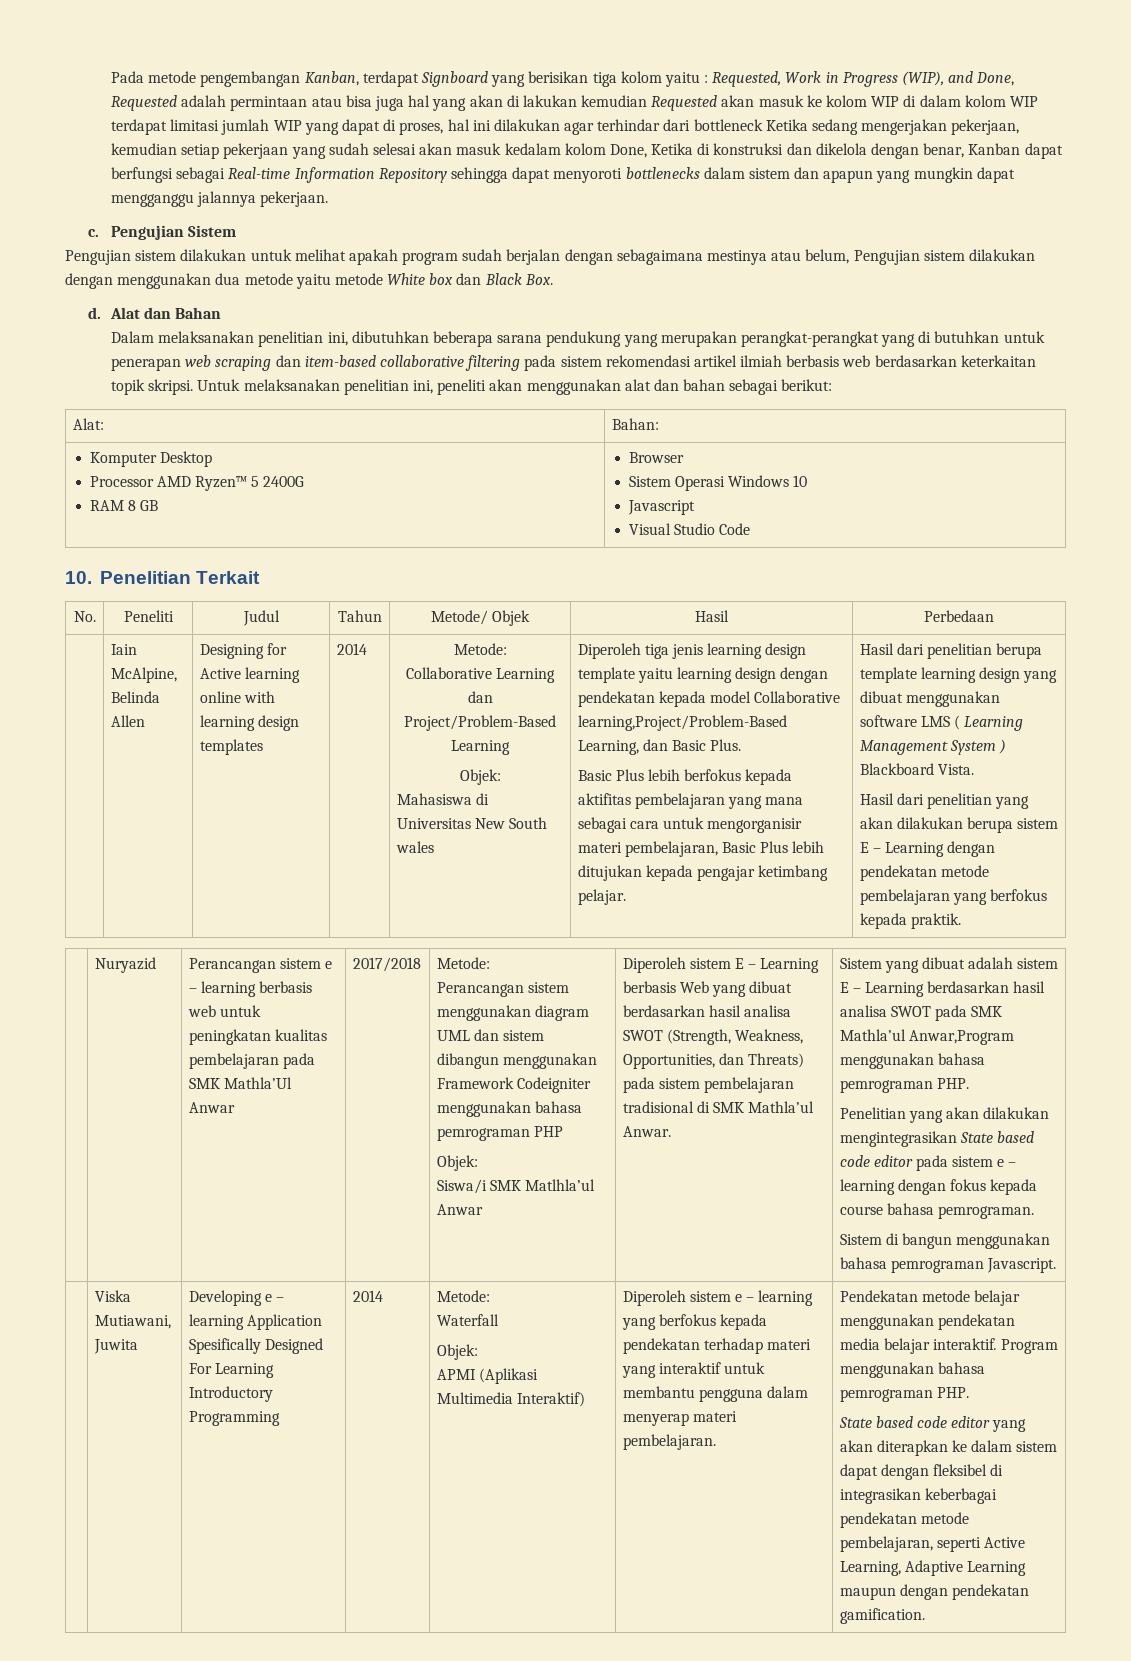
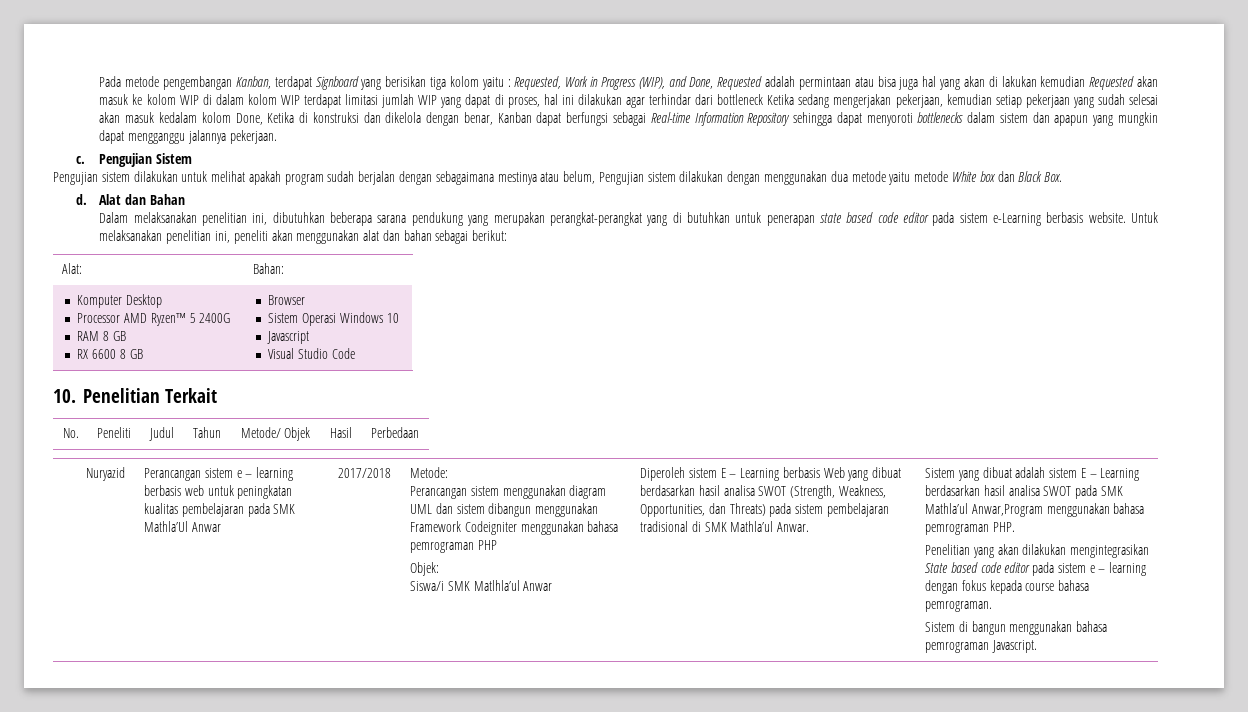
- Dalam melaksanakan penelitian ini, dibutuhkan beberapa sarana pendukung yang merupakan perangkat-perangkat yang di butuhkan untuk penerapan web scraping dan item-based collaborative filtering pada sistem rekomendasi artikel ilmiah berbasis web berdasarkan keterkaitan topik skripsi.
+ Dalam melaksanakan penelitian ini, dibutuhkan beberapa sarana pendukung yang merupakan perangkat-perangkat yang di butuhkan untuk penerapan state based code editor pada sistem e-Learning berbasis website.
  Komputer Desktop
  Processor AMD Ryzen™ 5 2400G
- RAM 8 GB | Browser
+ RAM 8 GB
+ RX 6600 8 GB | Browser
- Iain McAlpine, Belinda Allen | Designing for Active learning online with learning design templates | 2014 | Metode:
- Collaborative Learning dan Project/Problem-Based Learning
- Objek:
- Mahasiswa di Universitas New South wales | Diperoleh tiga jenis learning design template yaitu learning design dengan pendekatan kepada model Collaborative learning,Project/Problem-Based Learning, dan Basic Plus.
- Basic Plus lebih berfokus kepada aktifitas pembelajaran yang mana sebagai cara untuk mengorganisir materi pembelajaran, Basic Plus lebih ditujukan kepada pengajar ketimbang pelajar. | Hasil dari penelitian berupa template learning design yang dibuat menggunakan software LMS ( Learning Management System ) Blackboard Vista.
- Hasil dari penelitian yang akan dilakukan berupa sistem E – Learning dengan pendekatan metode pembelajaran yang berfokus kepada praktik.
- Viska Mutiawani, Juwita | Developing e – learning Application Spesifically Designed For Learning Introductory Programming | 2014 | Metode:
- Waterfall
- Objek:
- APMI (Aplikasi Multimedia Interaktif) | Diperoleh sistem e – learning yang berfokus kepada pendekatan terhadap materi yang interaktif untuk membantu pengguna dalam menyerap materi pembelajaran. | Pendekatan metode belajar menggunakan pendekatan media belajar interaktif. Program menggunakan bahasa pemrograman PHP.
- State based code editor yang akan diterapkan ke dalam sistem dapat dengan fleksibel di integrasikan keberbagai pendekatan metode pembelajaran, seperti Active Learning, Adaptive Learning maupun dengan pendekatan gamification.

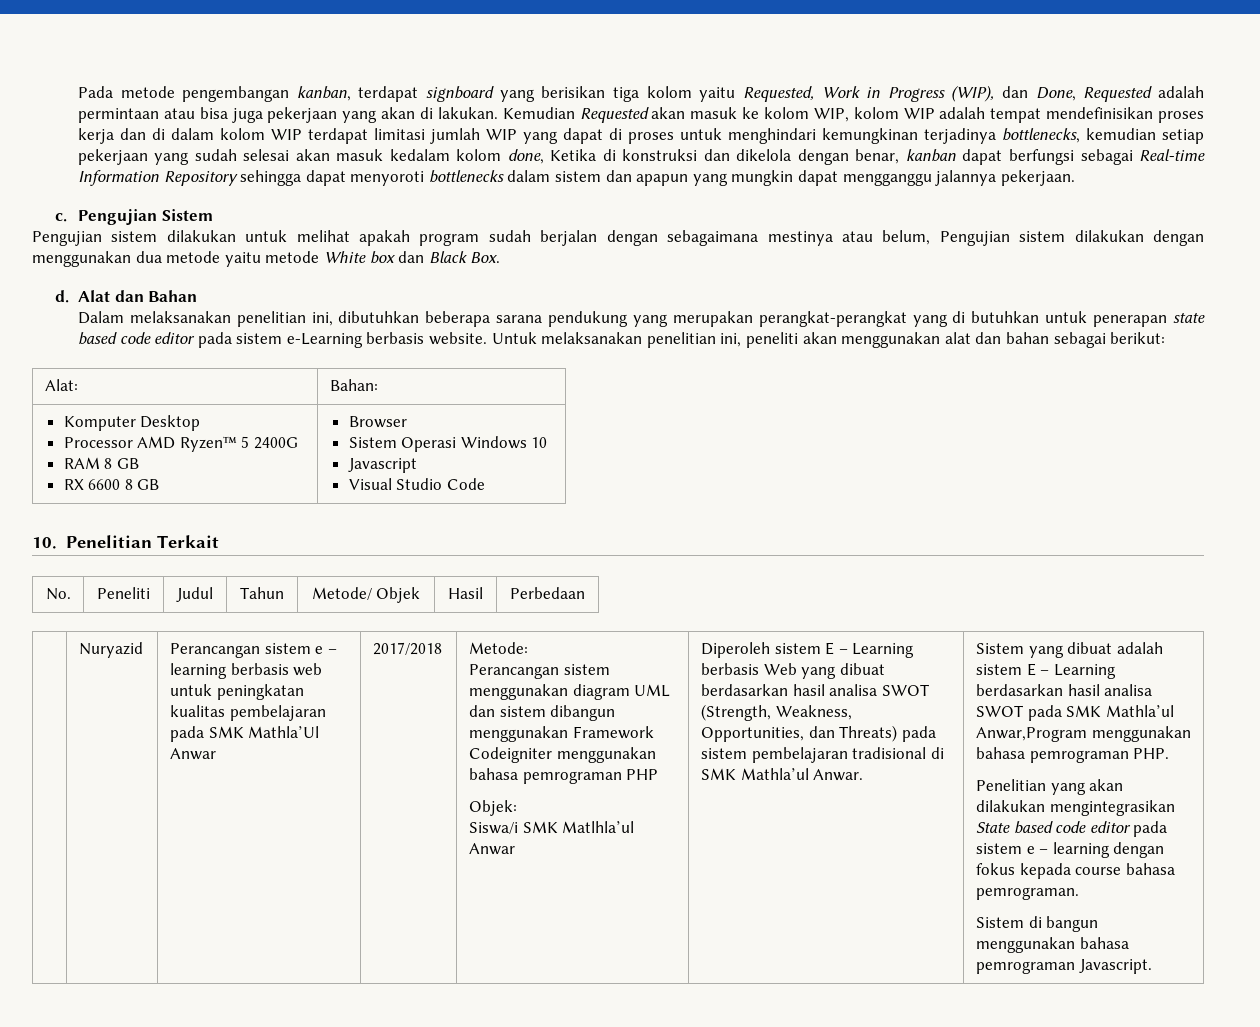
- Pada metode pengembangan Kanban, terdapat Signboard yang berisikan tiga kolom yaitu : Requested, Work in Progress (WIP), and Done, Requested adalah permintaan atau bisa juga hal yang akan di lakukan kemudian Requested akan masuk ke kolom WIP di dalam kolom WIP terdapat limitasi jumlah WIP yang dapat di proses, hal ini dilakukan agar terhindar dari bottleneck Ketika sedang mengerjakan pekerjaan, kemudian setiap pekerjaan yang sudah selesai akan masuk kedalam kolom Done, Ketika di konstruksi dan dikelola dengan benar, Kanban dapat berfungsi sebagai Real-time Information Repository sehingga dapat menyoroti bottlenecks dalam sistem dan apapun yang mungkin dapat mengganggu jalannya pekerjaan.
+ Pada metode pengembangan kanban, terdapat signboard yang berisikan tiga kolom yaitu Requested, Work in Progress (WIP), dan Done, Requested adalah permintaan atau bisa juga pekerjaan yang akan di lakukan. Kemudian Requested akan masuk ke kolom WIP, kolom WIP adalah tempat mendefinisikan proses kerja dan di dalam kolom WIP terdapat limitasi jumlah WIP yang dapat di proses untuk menghindari kemungkinan terjadinya bottlenecks, kemudian setiap pekerjaan yang sudah selesai akan masuk kedalam kolom done, Ketika di konstruksi dan dikelola dengan benar, kanban dapat berfungsi sebagai Real-time Information Repository sehingga dapat menyoroti bottlenecks dalam sistem dan apapun yang mungkin dapat mengganggu jalannya pekerjaan.

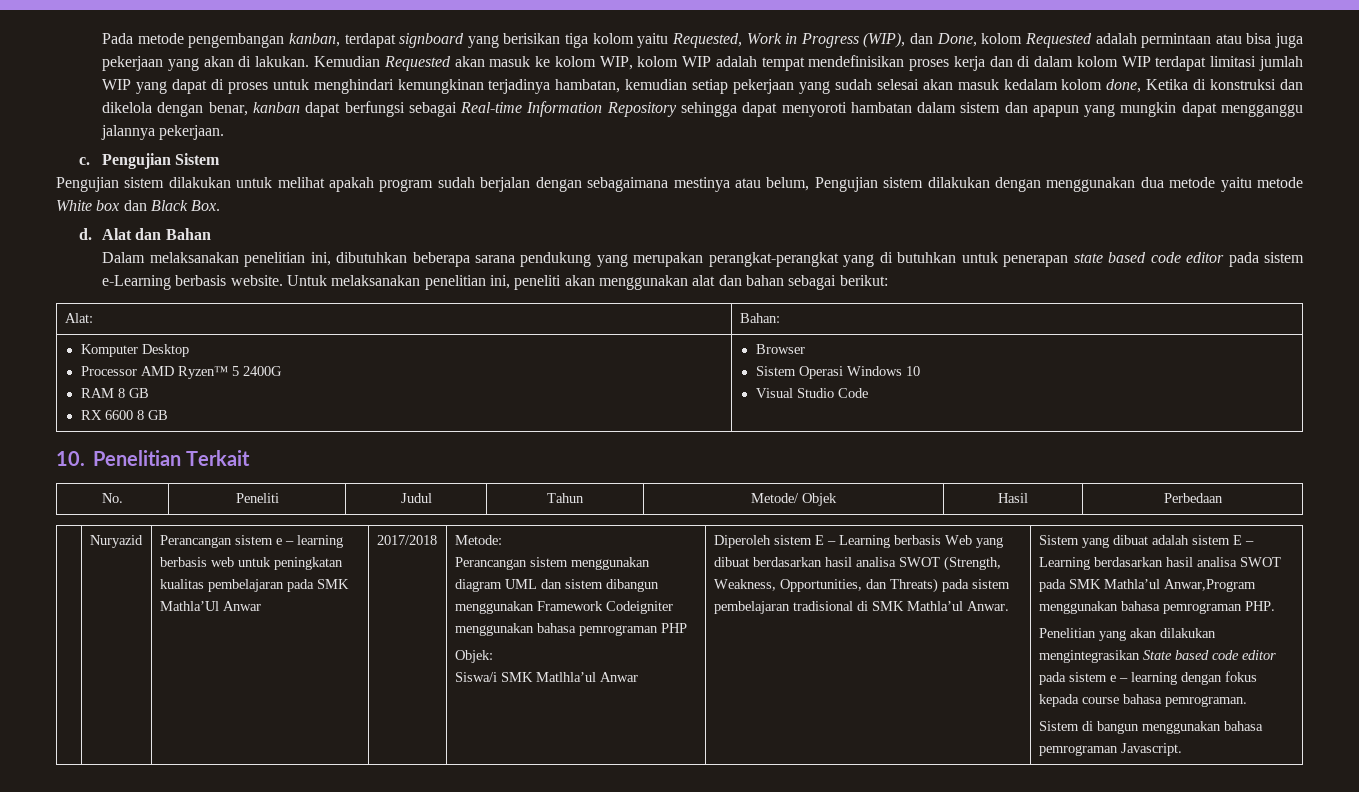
- Pada metode pengembangan kanban, terdapat signboard yang berisikan tiga kolom yaitu Requested, Work in Progress (WIP), dan Done, Requested adalah permintaan atau bisa juga pekerjaan yang akan di lakukan.
+ Pada metode pengembangan kanban, terdapat signboard yang berisikan tiga kolom yaitu Requested, Work in Progress (WIP), dan Done, kolom Requested adalah permintaan atau bisa juga pekerjaan yang akan di lakukan.
- Kemudian Requested akan masuk ke kolom WIP, kolom WIP adalah tempat mendefinisikan proses kerja dan di dalam kolom WIP terdapat limitasi jumlah WIP yang dapat di proses untuk menghindari kemungkinan terjadinya bottlenecks, kemudian setiap pekerjaan yang sudah selesai akan masuk kedalam kolom done, Ketika di konstruksi dan dikelola dengan benar, kanban dapat berfungsi sebagai Real-time Information Repository sehingga dapat menyoroti bottlenecks dalam sistem dan apapun yang mungkin dapat mengganggu jalannya pekerjaan.
+ Kemudian Requested akan masuk ke kolom WIP, kolom WIP adalah tempat mendefinisikan proses kerja dan di dalam kolom WIP terdapat limitasi jumlah WIP yang dapat di proses untuk menghindari kemungkinan terjadinya hambatan, kemudian setiap pekerjaan yang sudah selesai akan masuk kedalam kolom done, Ketika di konstruksi dan dikelola dengan benar, kanban dapat berfungsi sebagai Real-time Information Repository sehingga dapat menyoroti hambatan dalam sistem dan apapun yang mungkin dapat mengganggu jalannya pekerjaan.
  Komputer Desktop
  Processor AMD Ryzen™ 5 2400G
  RAM 8 GB
  RX 6600 8 GB | Browser
  Sistem Operasi Windows 10
- Javascript

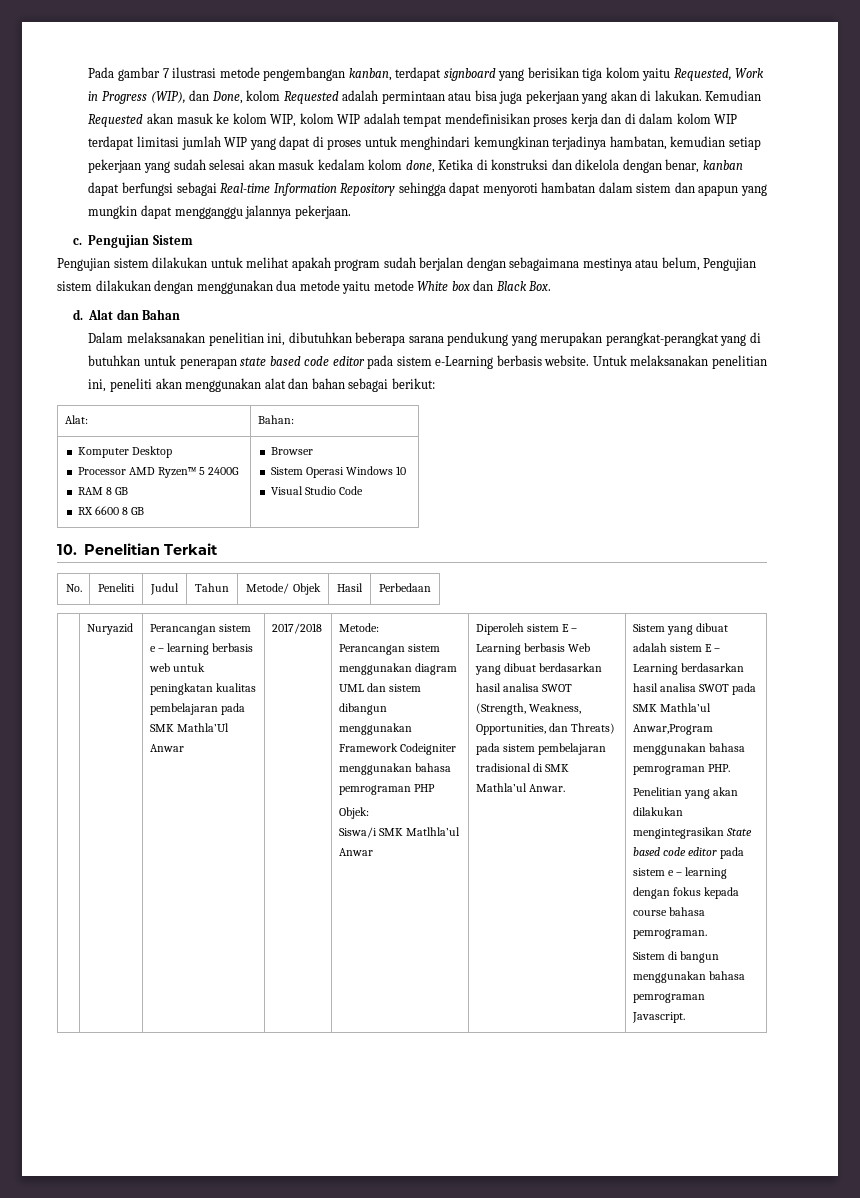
- Pada metode pengembangan kanban, terdapat signboard yang berisikan tiga kolom yaitu Requested, Work in Progress (WIP), dan Done, kolom Requested adalah permintaan atau bisa juga pekerjaan yang akan di lakukan.
+ Pada gambar 7 ilustrasi metode pengembangan kanban, terdapat signboard yang berisikan tiga kolom yaitu Requested, Work in Progress (WIP), dan Done, kolom Requested adalah permintaan atau bisa juga pekerjaan yang akan di lakukan.

